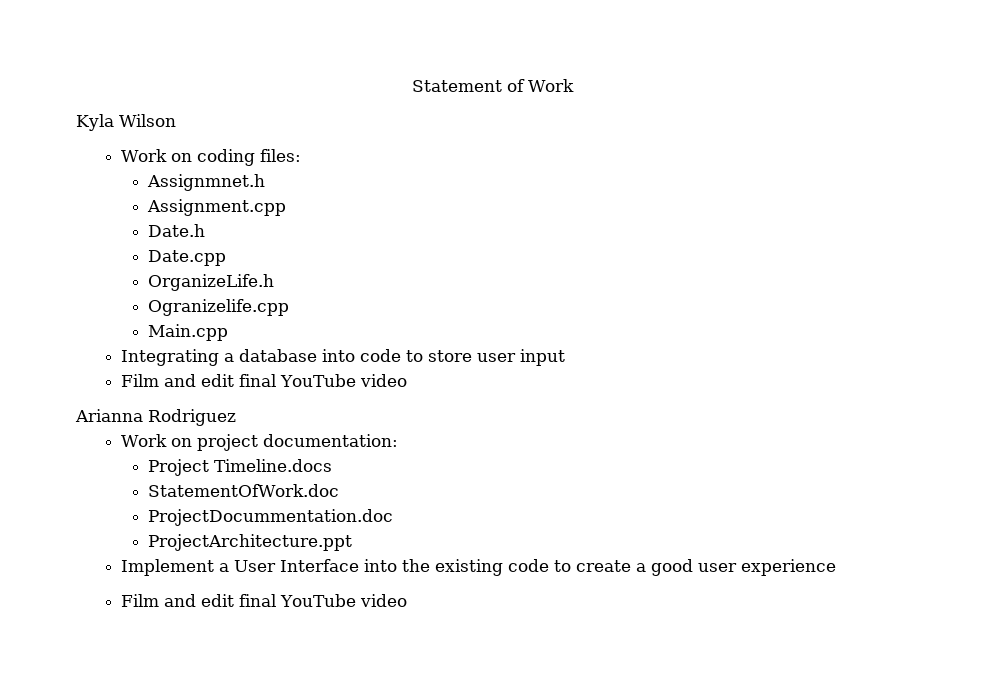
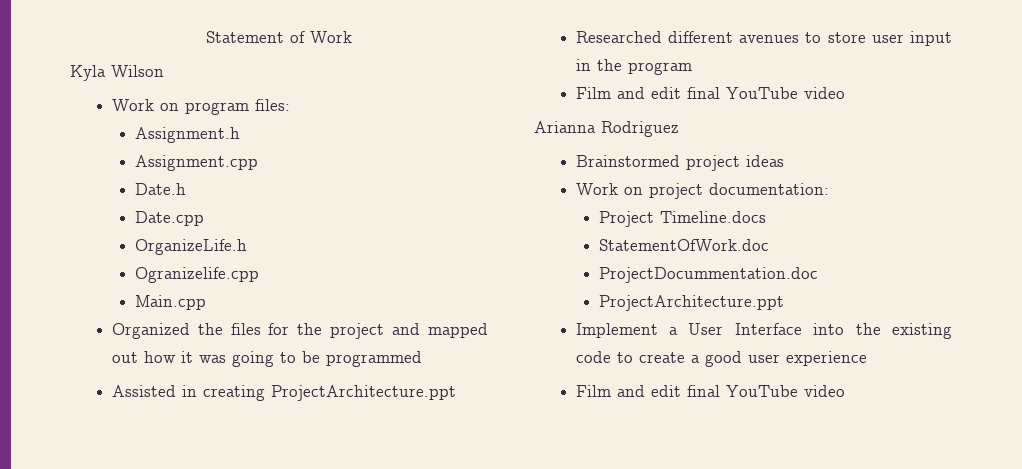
- Work on coding files:
+ Work on program files:
- Assignmnet.h
+ Assignment.h
- Integrating a database into code to store user input
+ Organized the files for the project and mapped out how it was going to be programmed
+ Assisted in creating ProjectArchitecture.ppt
+ Researched different avenues to store user input in the program
+ Brainstormed project ideas

